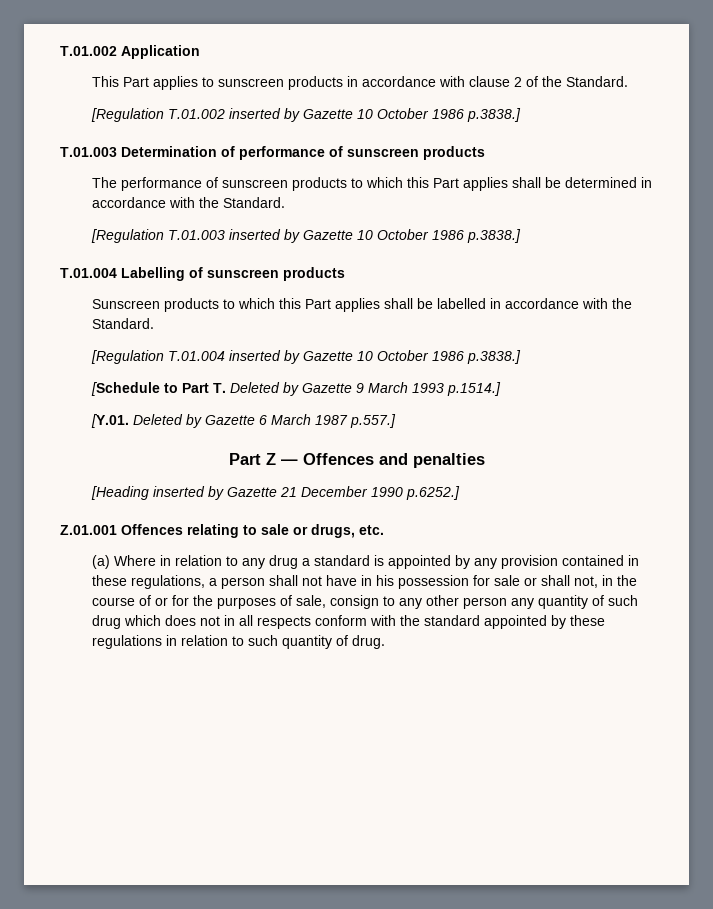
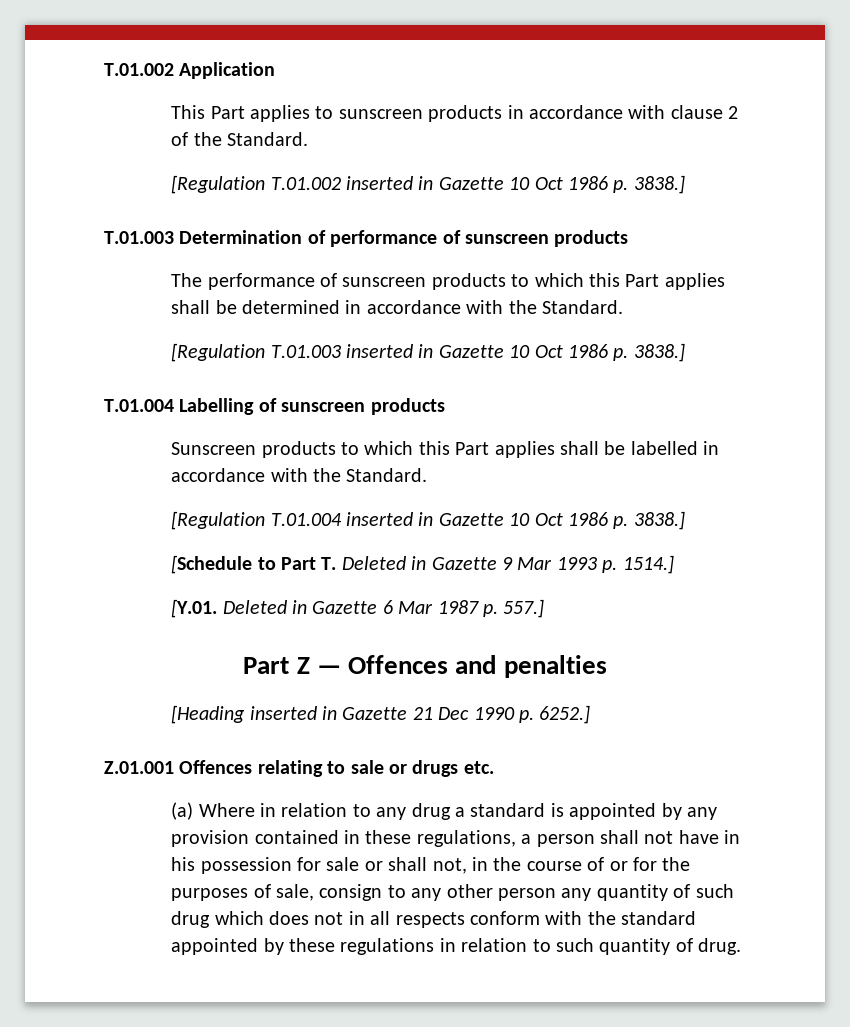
- [Regulation T.01.002 inserted by Gazette 10 October 1986 p.3838.]
+ [Regulation T.01.002 inserted in Gazette 10 Oct 1986 p. 3838.]
- [Regulation T.01.003 inserted by Gazette 10 October 1986 p.3838.]
+ [Regulation T.01.003 inserted in Gazette 10 Oct 1986 p. 3838.]
- [Regulation T.01.004 inserted by Gazette 10 October 1986 p.3838.]
+ [Regulation T.01.004 inserted in Gazette 10 Oct 1986 p. 3838.]
- [Schedule to Part T. Deleted by Gazette 9 March 1993 p.1514.]
+ [Schedule to Part T. Deleted in Gazette 9 Mar 1993 p. 1514.]
- [Y.01. Deleted by Gazette 6 March 1987 p.557.]
+ [Y.01. Deleted in Gazette 6 Mar 1987 p. 557.]
- [Heading inserted by Gazette 21 December 1990 p.6252.]
+ [Heading inserted in Gazette 21 Dec 1990 p. 6252.]
- Z.01.001 Offences relating to sale or drugs, etc.
+ Z.01.001 Offences relating to sale or drugs etc.

